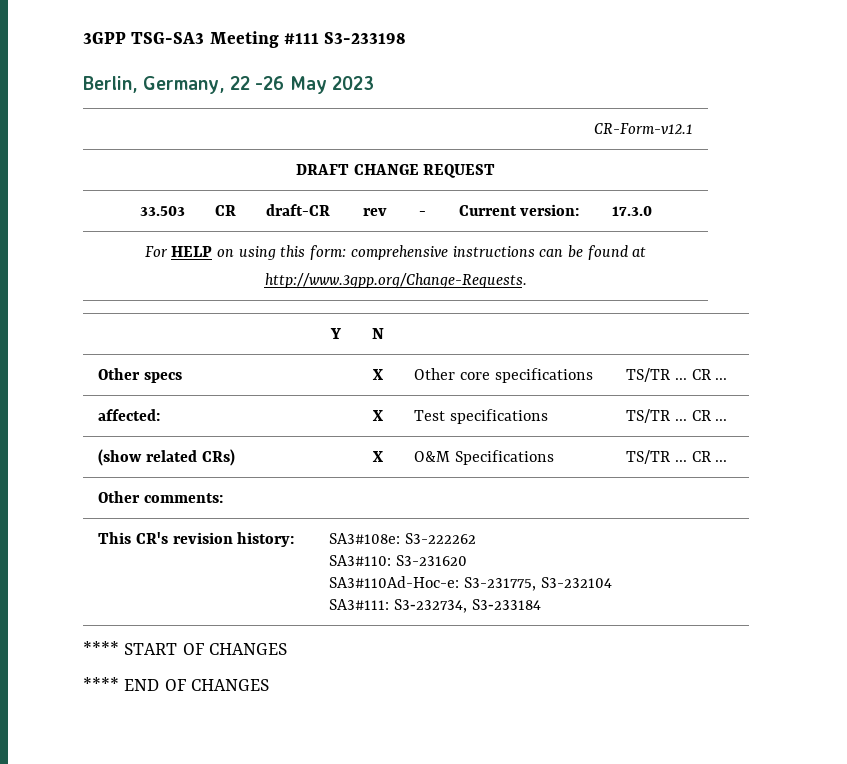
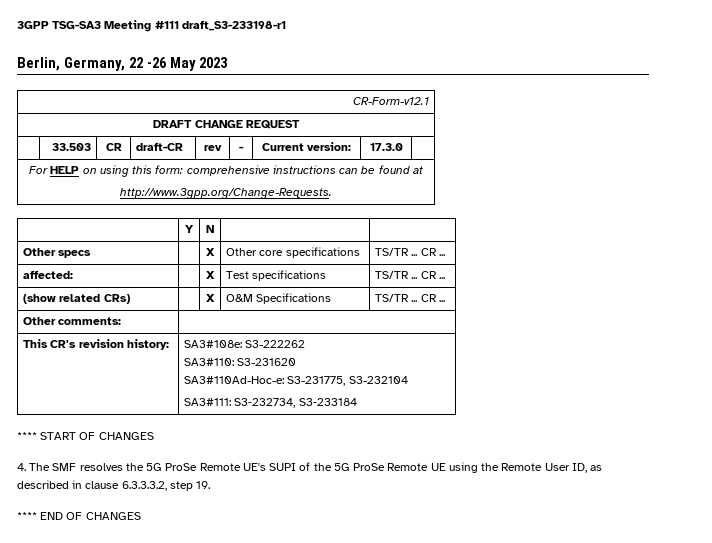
- 3GPP TSG-SA3 Meeting #111 S3-233198
+ 3GPP TSG-SA3 Meeting #111 draft_S3-233198-r1
+ 4. The SMF resolves the 5G ProSe Remote UE's SUPI of the 5G ProSe Remote UE using the Remote User ID, as described in clause 6.3.3.3.2, step 19.

